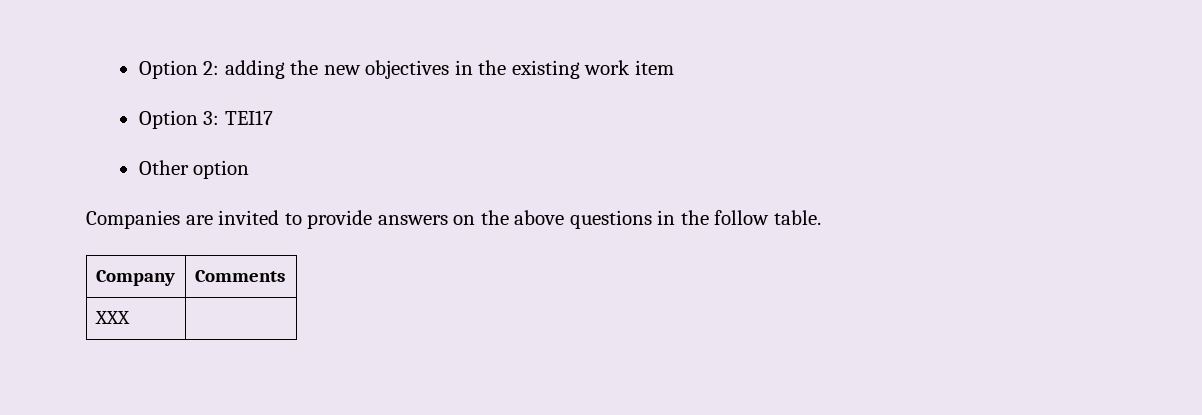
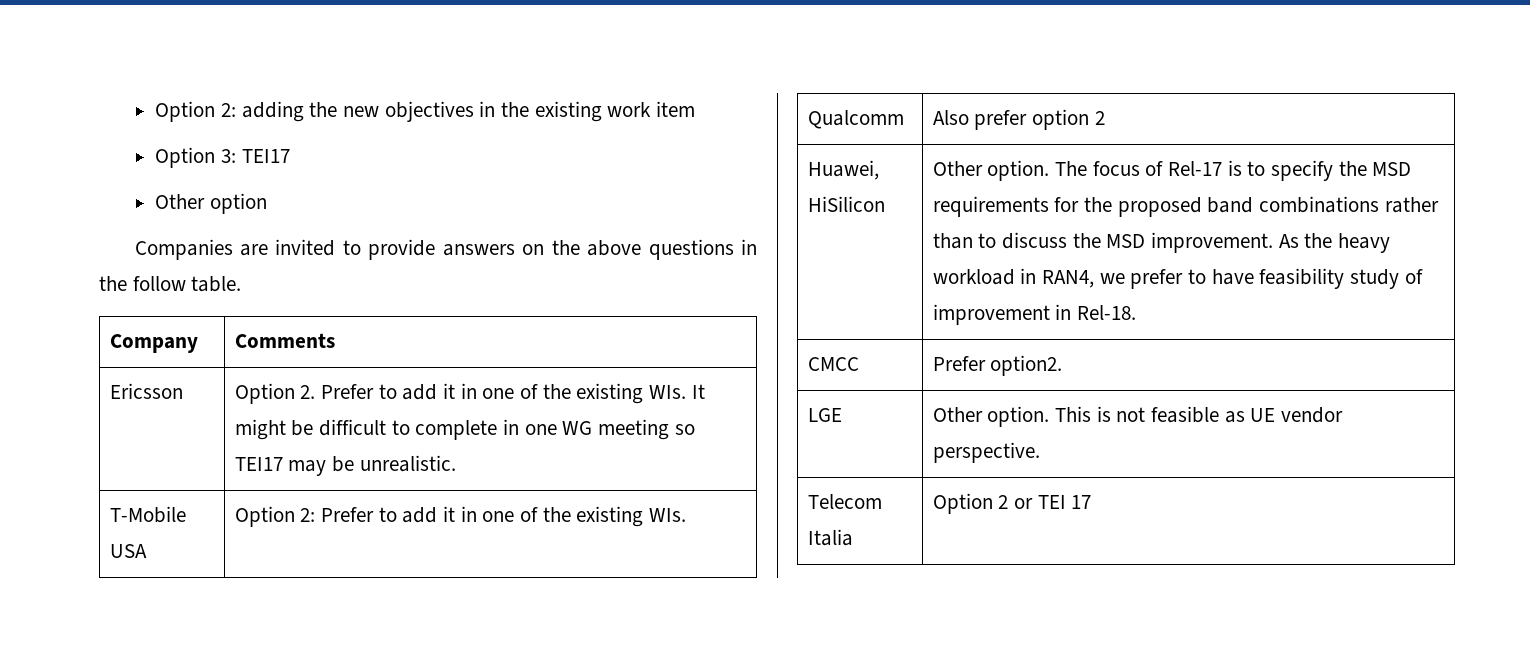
- XXX |
+ Ericsson | Option 2. Prefer to add it in one of the existing WIs. It might be difficult to complete in one WG meeting so TEI17 may be unrealistic.
+ T-Mobile USA | Option 2: Prefer to add it in one of the existing WIs.
+ Qualcomm | Also prefer option 2
+ Huawei, HiSilicon | Other option. The focus of Rel-17 is to specify the MSD requirements for the proposed band combinations rather than to discuss the MSD improvement. As the heavy workload in RAN4, we prefer to have feasibility study of improvement in Rel-18.
+ CMCC | Prefer option2.
+ LGE | Other option. This is not feasible as UE vendor perspective.
+ Telecom Italia | Option 2 or TEI 17

